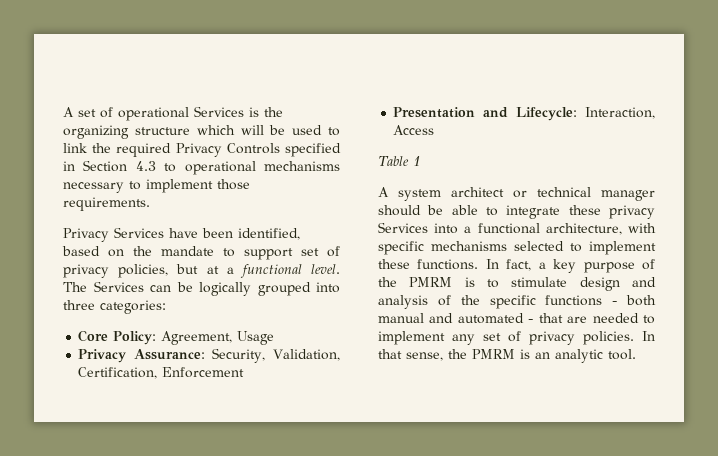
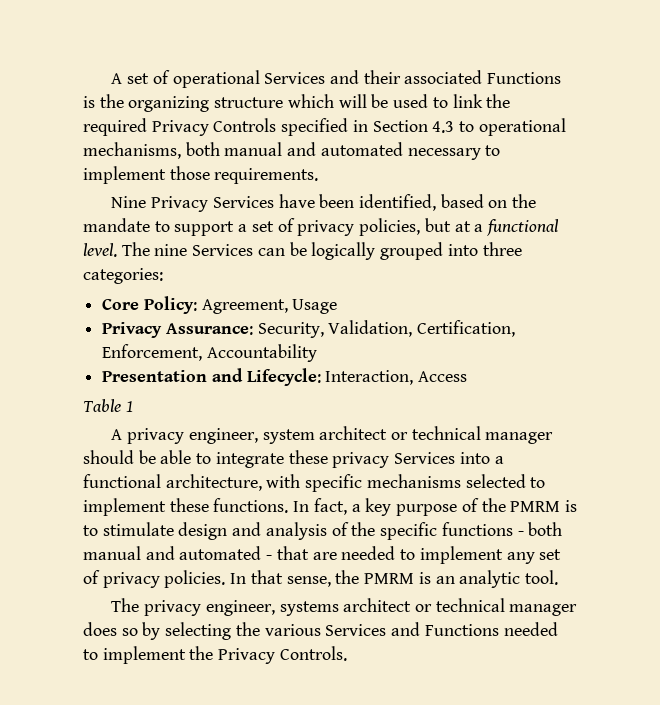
- A set of operational Services is the organizing structure which will be used to link the required Privacy Controls specified in Section 4.3 to operational mechanisms necessary to implement those requirements.
+ A set of operational Services and their associated Functions is the organizing structure which will be used to link the required Privacy Controls specified in Section 4.3 to operational mechanisms, both manual and automated necessary to implement those requirements.
- Privacy Services have been identified, based on the mandate to support set of privacy policies, but at a functional level.
+ Nine Privacy Services have been identified, based on the mandate to support a set of privacy policies, but at a functional level.
- The Services can be logically grouped into three categories:
+ The nine Services can be logically grouped into three categories:
- Privacy Assurance: Security, Validation, Certification, Enforcement
+ Privacy Assurance: Security, Validation, Certification, Enforcement, Accountability
- A system architect or technical manager should be able to integrate these privacy Services into a functional architecture, with specific mechanisms selected to implement these functions.
+ A privacy engineer, system architect or technical manager should be able to integrate these privacy Services into a functional architecture, with specific mechanisms selected to implement these functions.
+ The privacy engineer, systems architect or technical manager does so by selecting the various Services and Functions needed to implement the Privacy Controls.

